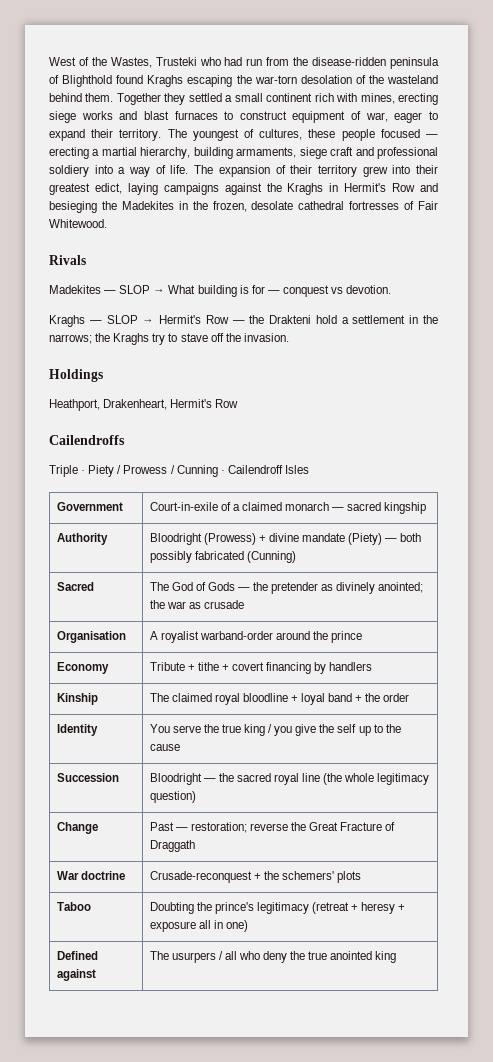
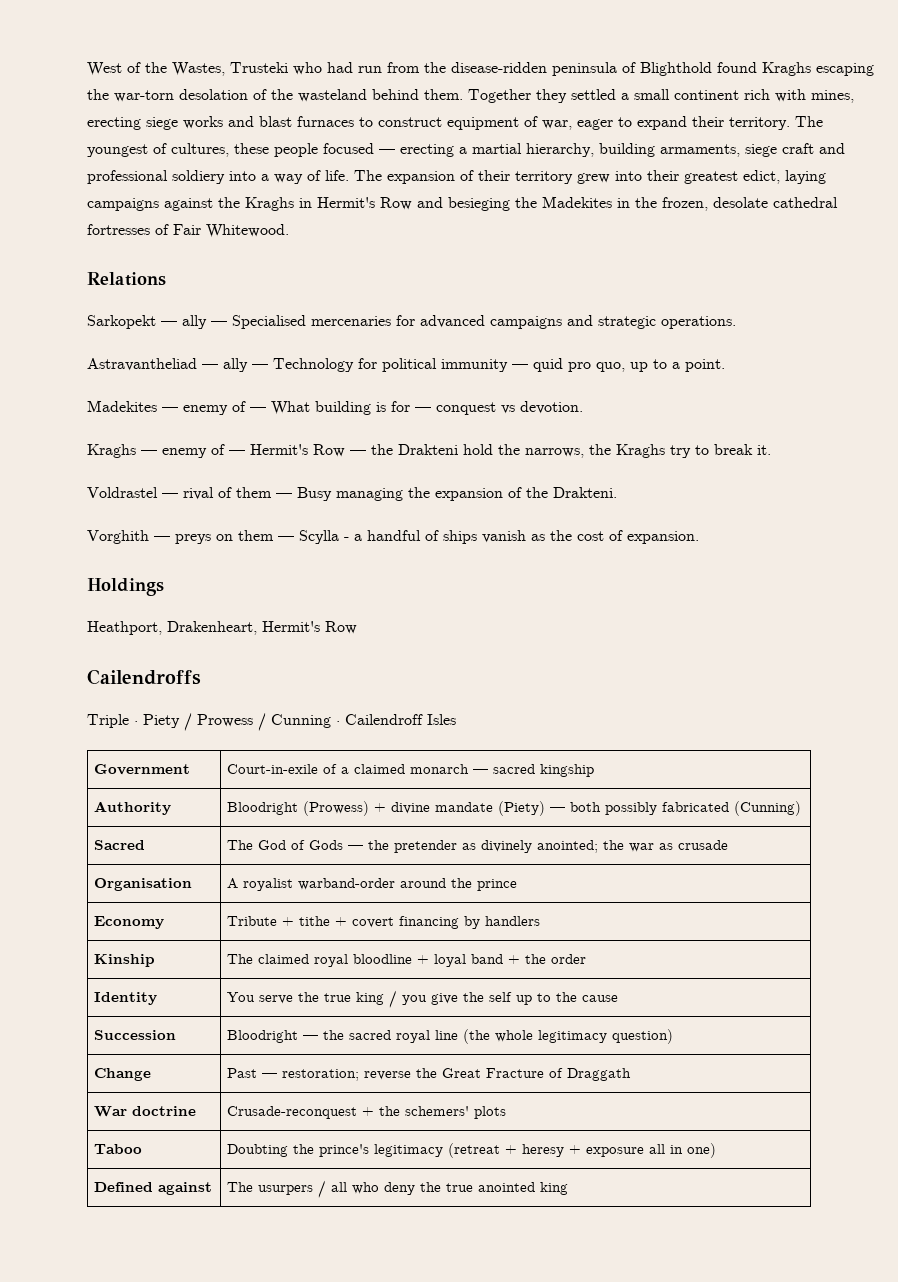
- Rivals
+ Relations
+ Sarkopekt — ally — Specialised mercenaries for advanced campaigns and strategic operations.
+ Astravantheliad — ally — Technology for political immunity — quid pro quo, up to a point.
- Madekites — SLOP → What building is for — conquest vs devotion.
+ Madekites — enemy of — What building is for — conquest vs devotion.
- Kraghs — SLOP → Hermit's Row — the Drakteni hold a settlement in the narrows; the Kraghs try to stave off the invasion.
+ Kraghs — enemy of — Hermit's Row — the Drakteni hold the narrows, the Kraghs try to break it.
+ Voldrastel — rival of them — Busy managing the expansion of the Drakteni.
+ Vorghith — preys on them — Scylla - a handful of ships vanish as the cost of expansion.

